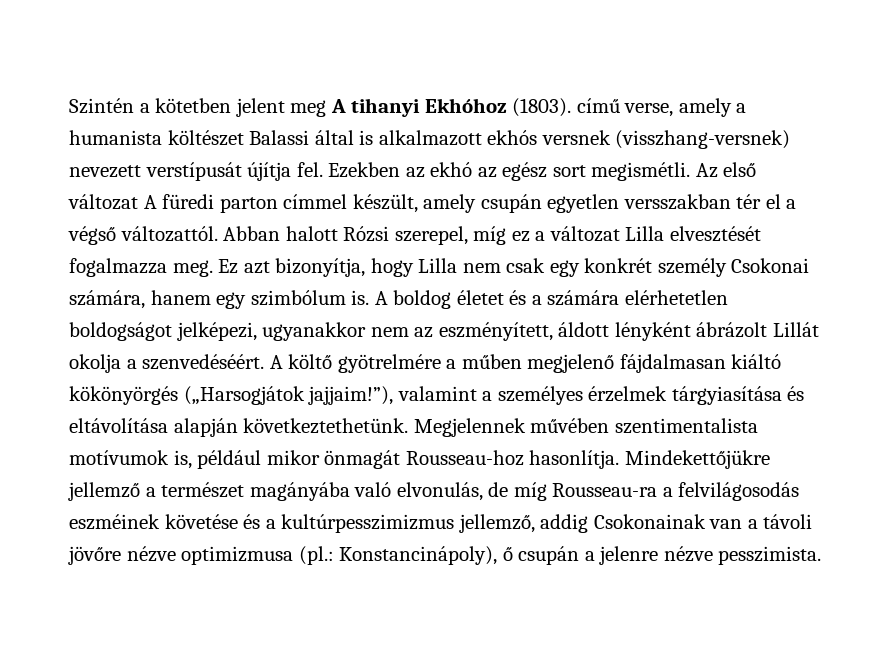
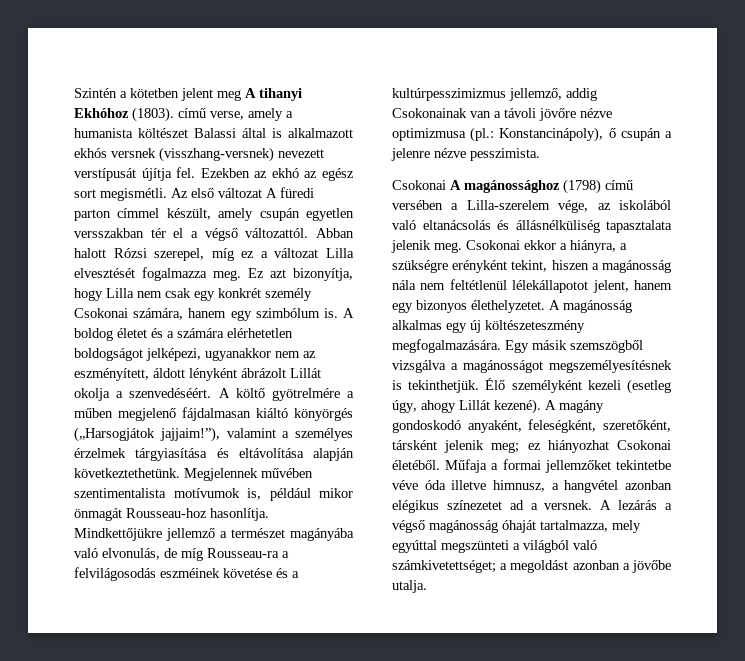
- A költő gyötrelmére a műben megjelenő fájdalmasan kiáltó kökönyörgés („Harsogjátok jajjaim!”), valamint a személyes érzelmek tárgyiasítása és eltávolítása alapján következtethetünk.
+ A költő gyötrelmére a műben megjelenő fájdalmasan kiáltó könyörgés („Harsogjátok jajjaim!”), valamint a személyes érzelmek tárgyiasítása és eltávolítása alapján következtethetünk.
- Mindekettőjükre jellemző a természet magányába való elvonulás, de míg Rousseau-ra a felvilágosodás eszméinek követése és a kultúrpesszimizmus jellemző, addig Csokonainak van a távoli jövőre nézve optimizmusa (pl.: Konstancinápoly), ő csupán a jelenre nézve pesszimista.
+ Mindkettőjükre jellemző a természet magányába való elvonulás, de míg Rousseau-ra a felvilágosodás eszméinek követése és a kultúrpesszimizmus jellemző, addig Csokonainak van a távoli jövőre nézve optimizmusa (pl.: Konstancinápoly), ő csupán a jelenre nézve pesszimista.
+ Csokonai A magánossághoz (1798) című versében a Lilla-szerelem vége, az iskolából való eltanácsolás és állásnélküliség tapasztalata jelenik meg. Csokonai ekkor a hiányra, a szükségre erényként tekint, hiszen a magánosság nála nem feltétlenül lélekállapotot jelent, hanem egy bizonyos élethelyzetet. A magánosság alkalmas egy új költészeteszmény megfogalmazására. Egy másik szemszögből vizsgálva a magánosságot megszemélyesítésnek is tekinthetjük. Élő személyként kezeli (esetleg úgy, ahogy Lillát kezené). A magány gondoskodó anyaként, feleségként, szeretőként, társként jelenik meg; ez hiányozhat Csokonai életéből. Műfaja a formai jellemzőket tekintetbe véve óda illetve himnusz, a hangvétel azonban elégikus színezetet ad a versnek. A lezárás a végső magánosság óhaját tartalmazza, mely egyúttal megszünteti a világból való számkivetettséget; a megoldást azonban a jövőbe utalja.

